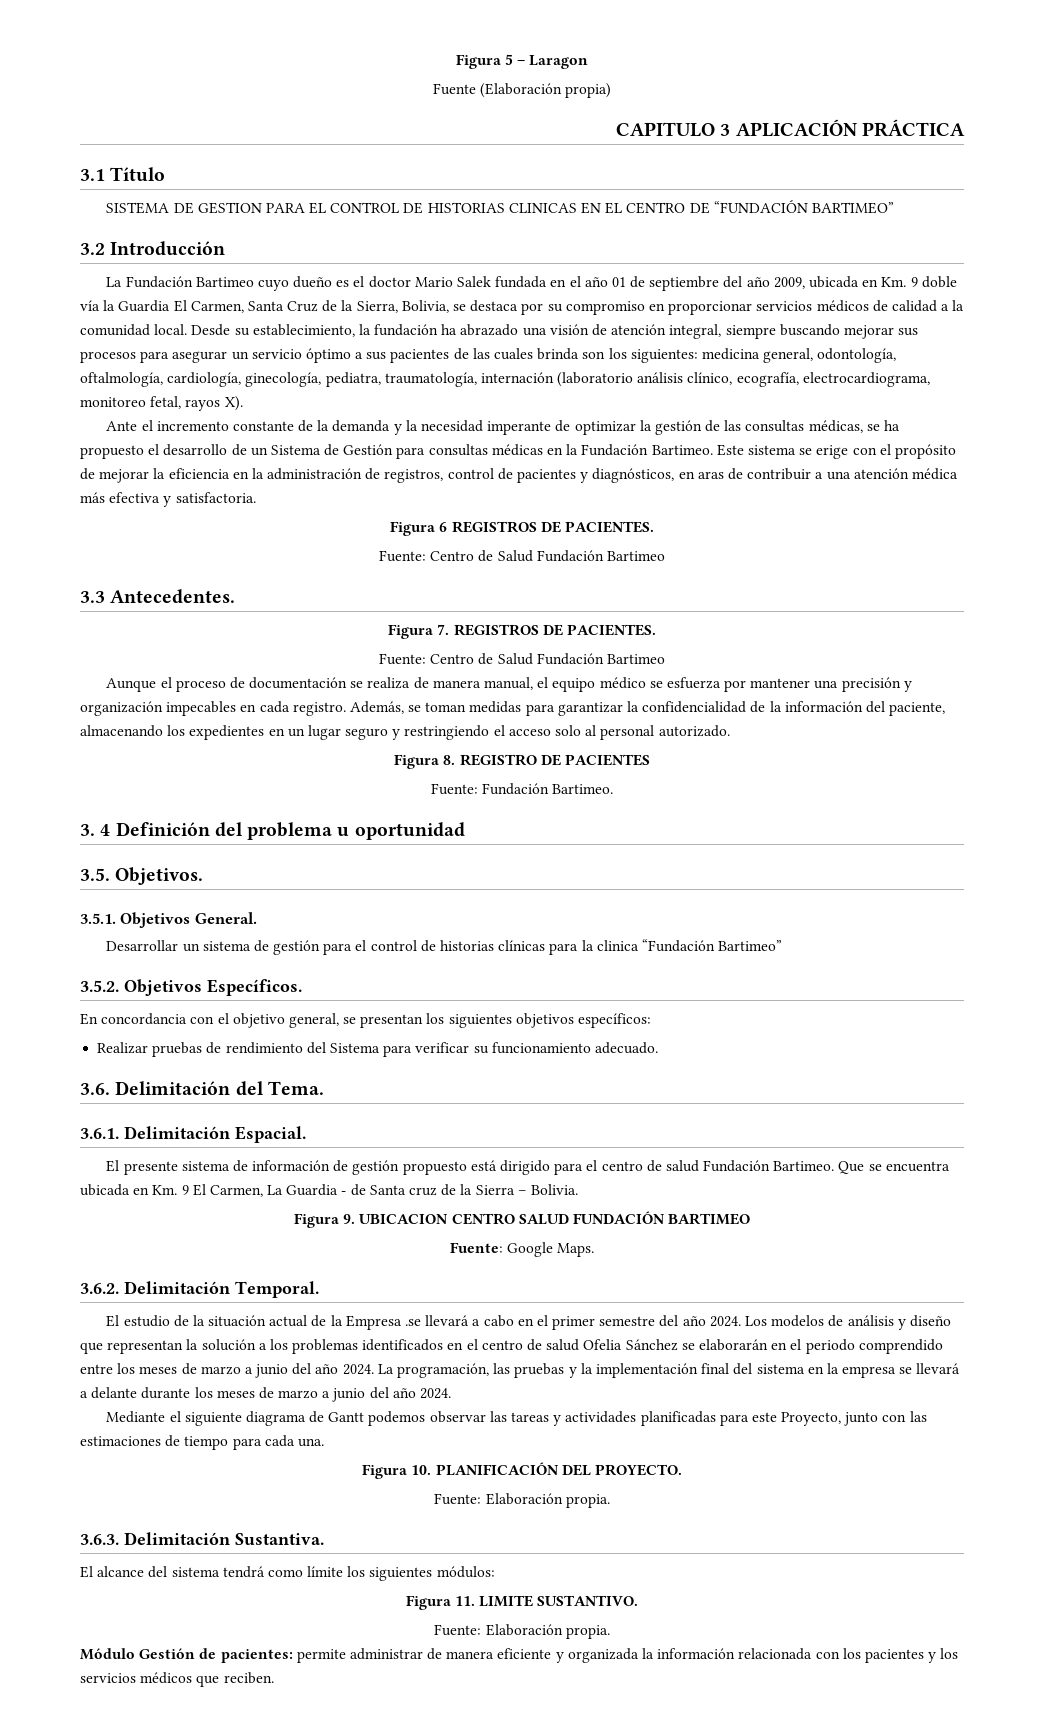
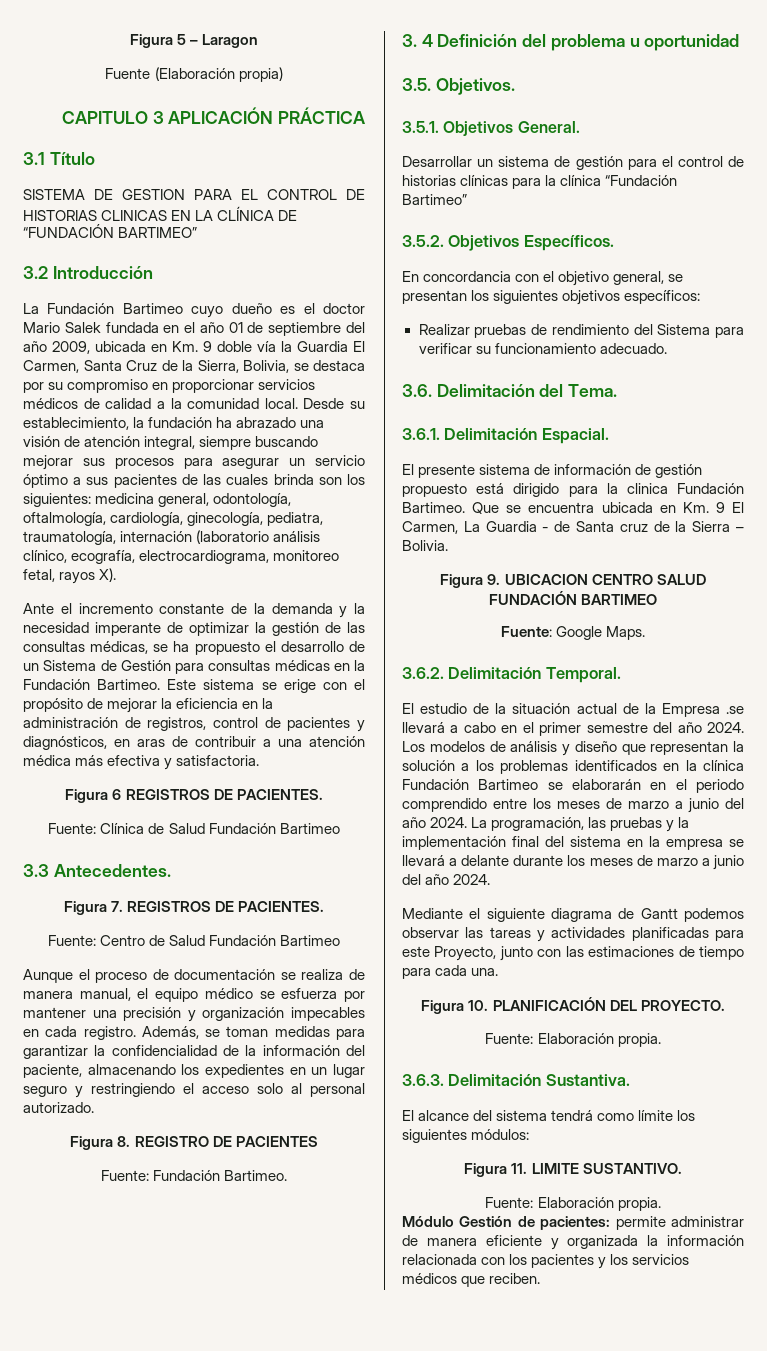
- SISTEMA DE GESTION PARA EL CONTROL DE HISTORIAS CLINICAS EN EL CENTRO DE “FUNDACIÓN BARTIMEO”
+ SISTEMA DE GESTION PARA EL CONTROL DE HISTORIAS CLINICAS EN LA CLÍNICA DE “FUNDACIÓN BARTIMEO”
  Figura 6 REGISTROS DE PACIENTES.
- Fuente: Centro de Salud Fundación Bartimeo
+ Fuente: Clínica de Salud Fundación Bartimeo
- Desarrollar un sistema de gestión para el control de historias clínicas para la clinica “Fundación Bartimeo”
+ Desarrollar un sistema de gestión para el control de historias clínicas para la clínica “Fundación Bartimeo”
- El presente sistema de información de gestión propuesto está dirigido para el centro de salud Fundación Bartimeo.
+ El presente sistema de información de gestión propuesto está dirigido para la clinica Fundación Bartimeo.
- Los modelos de análisis y diseño que representan la solución a los problemas identificados en el centro de salud Ofelia Sánchez se elaborarán en el periodo comprendido entre los meses de marzo a junio del año 2024.
+ Los modelos de análisis y diseño que representan la solución a los problemas identificados en la clínica Fundación Bartimeo se elaborarán en el periodo comprendido entre los meses de marzo a junio del año 2024.

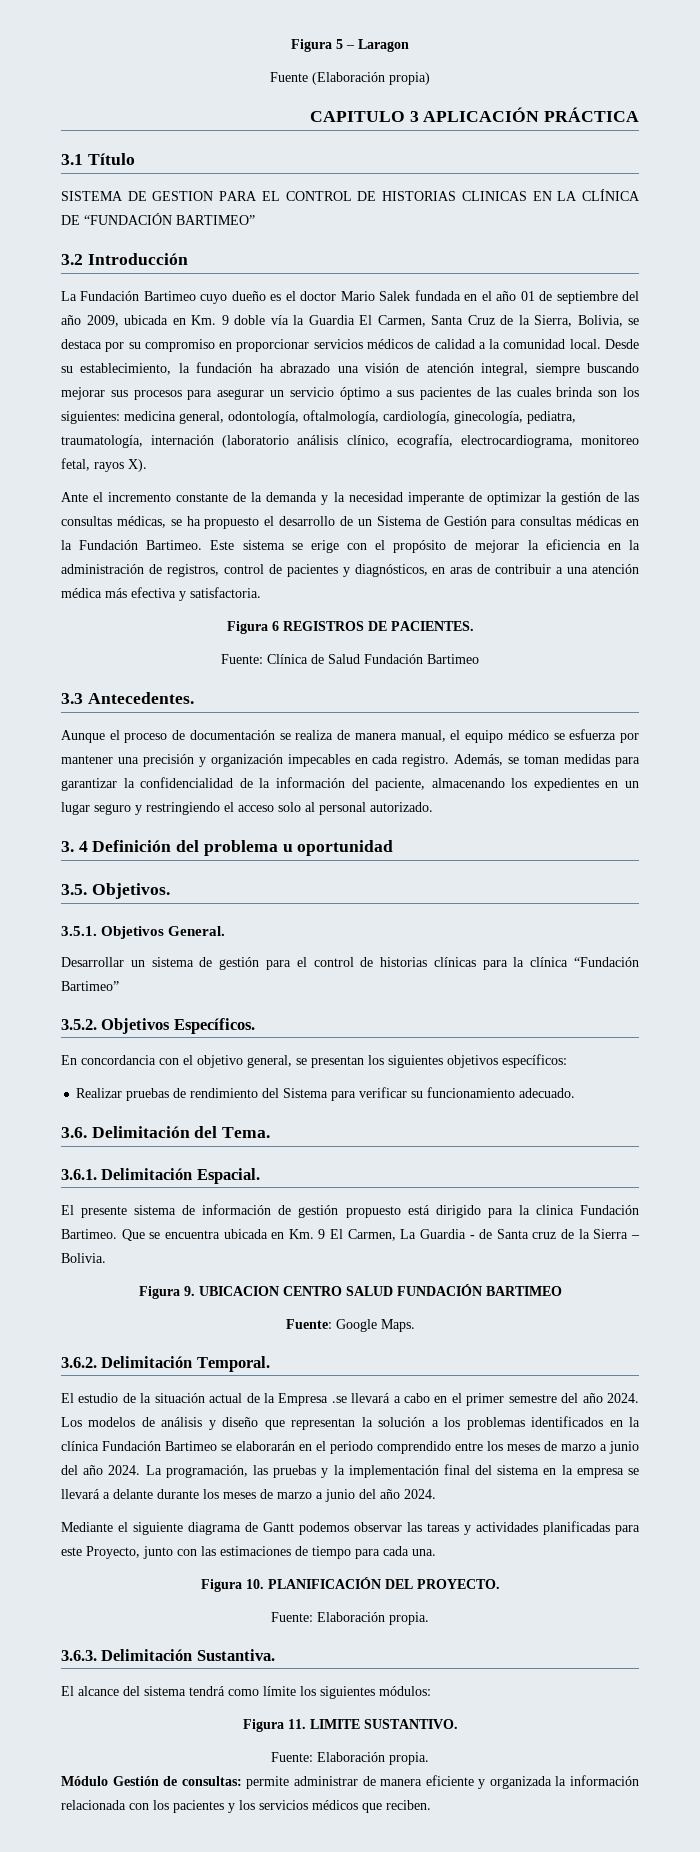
- Figura 7. REGISTROS DE PACIENTES.
- Fuente: Centro de Salud Fundación Bartimeo
- Figura 8. REGISTRO DE PACIENTES
- Fuente: Fundación Bartimeo.
- Módulo Gestión de pacientes: permite administrar de manera eficiente y organizada la información relacionada con los pacientes y los servicios médicos que reciben.
+ Módulo Gestión de consultas: permite administrar de manera eficiente y organizada la información relacionada con los pacientes y los servicios médicos que reciben.

